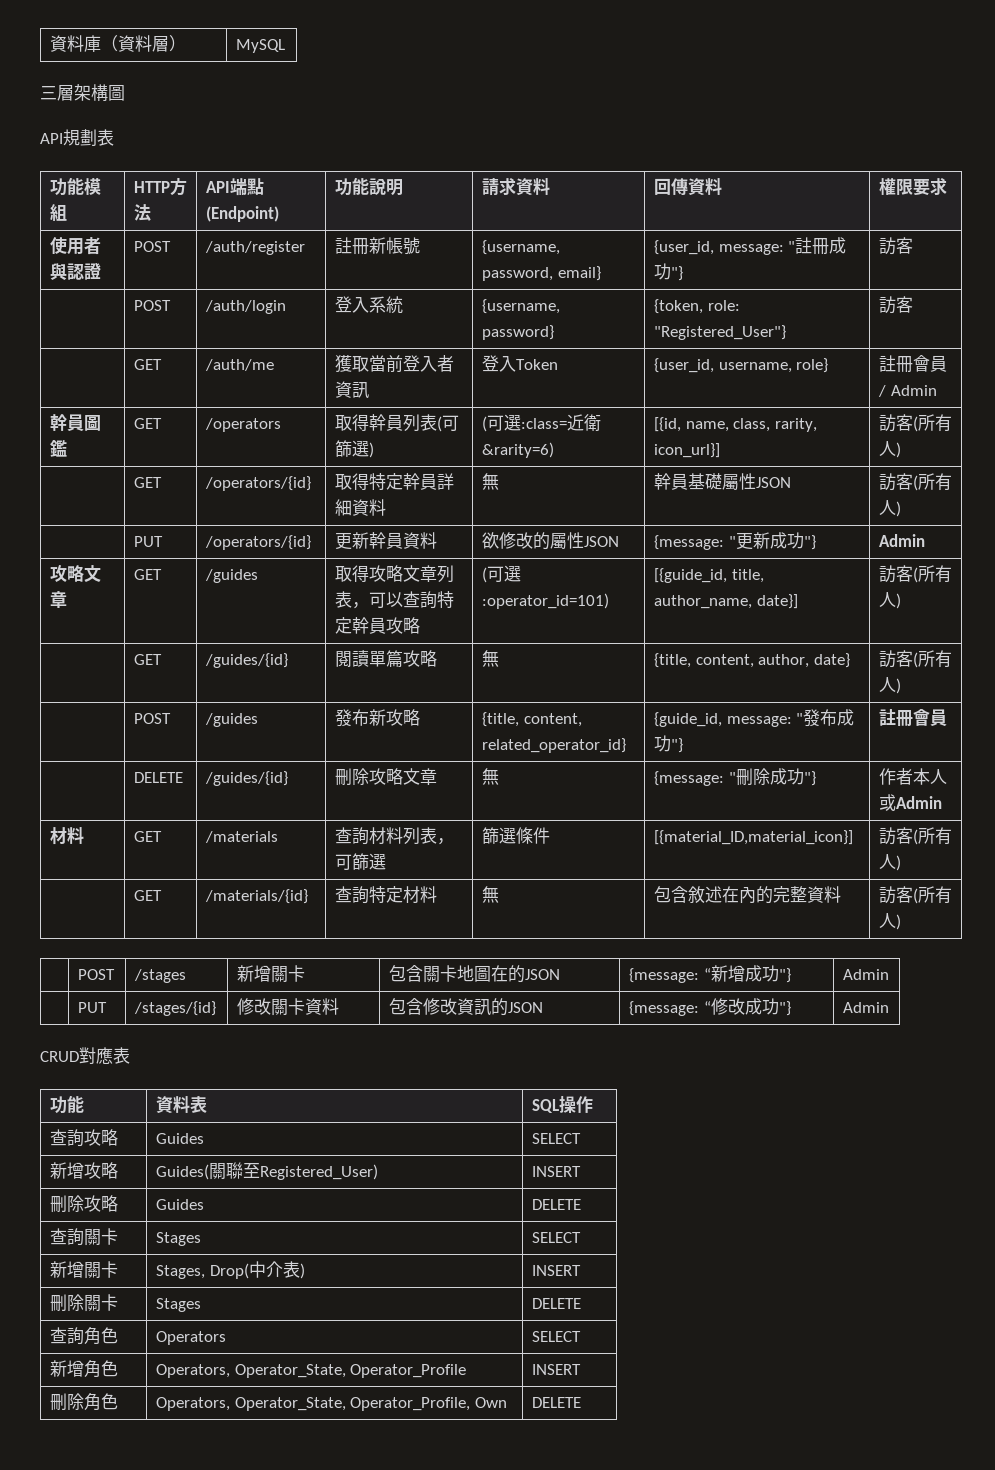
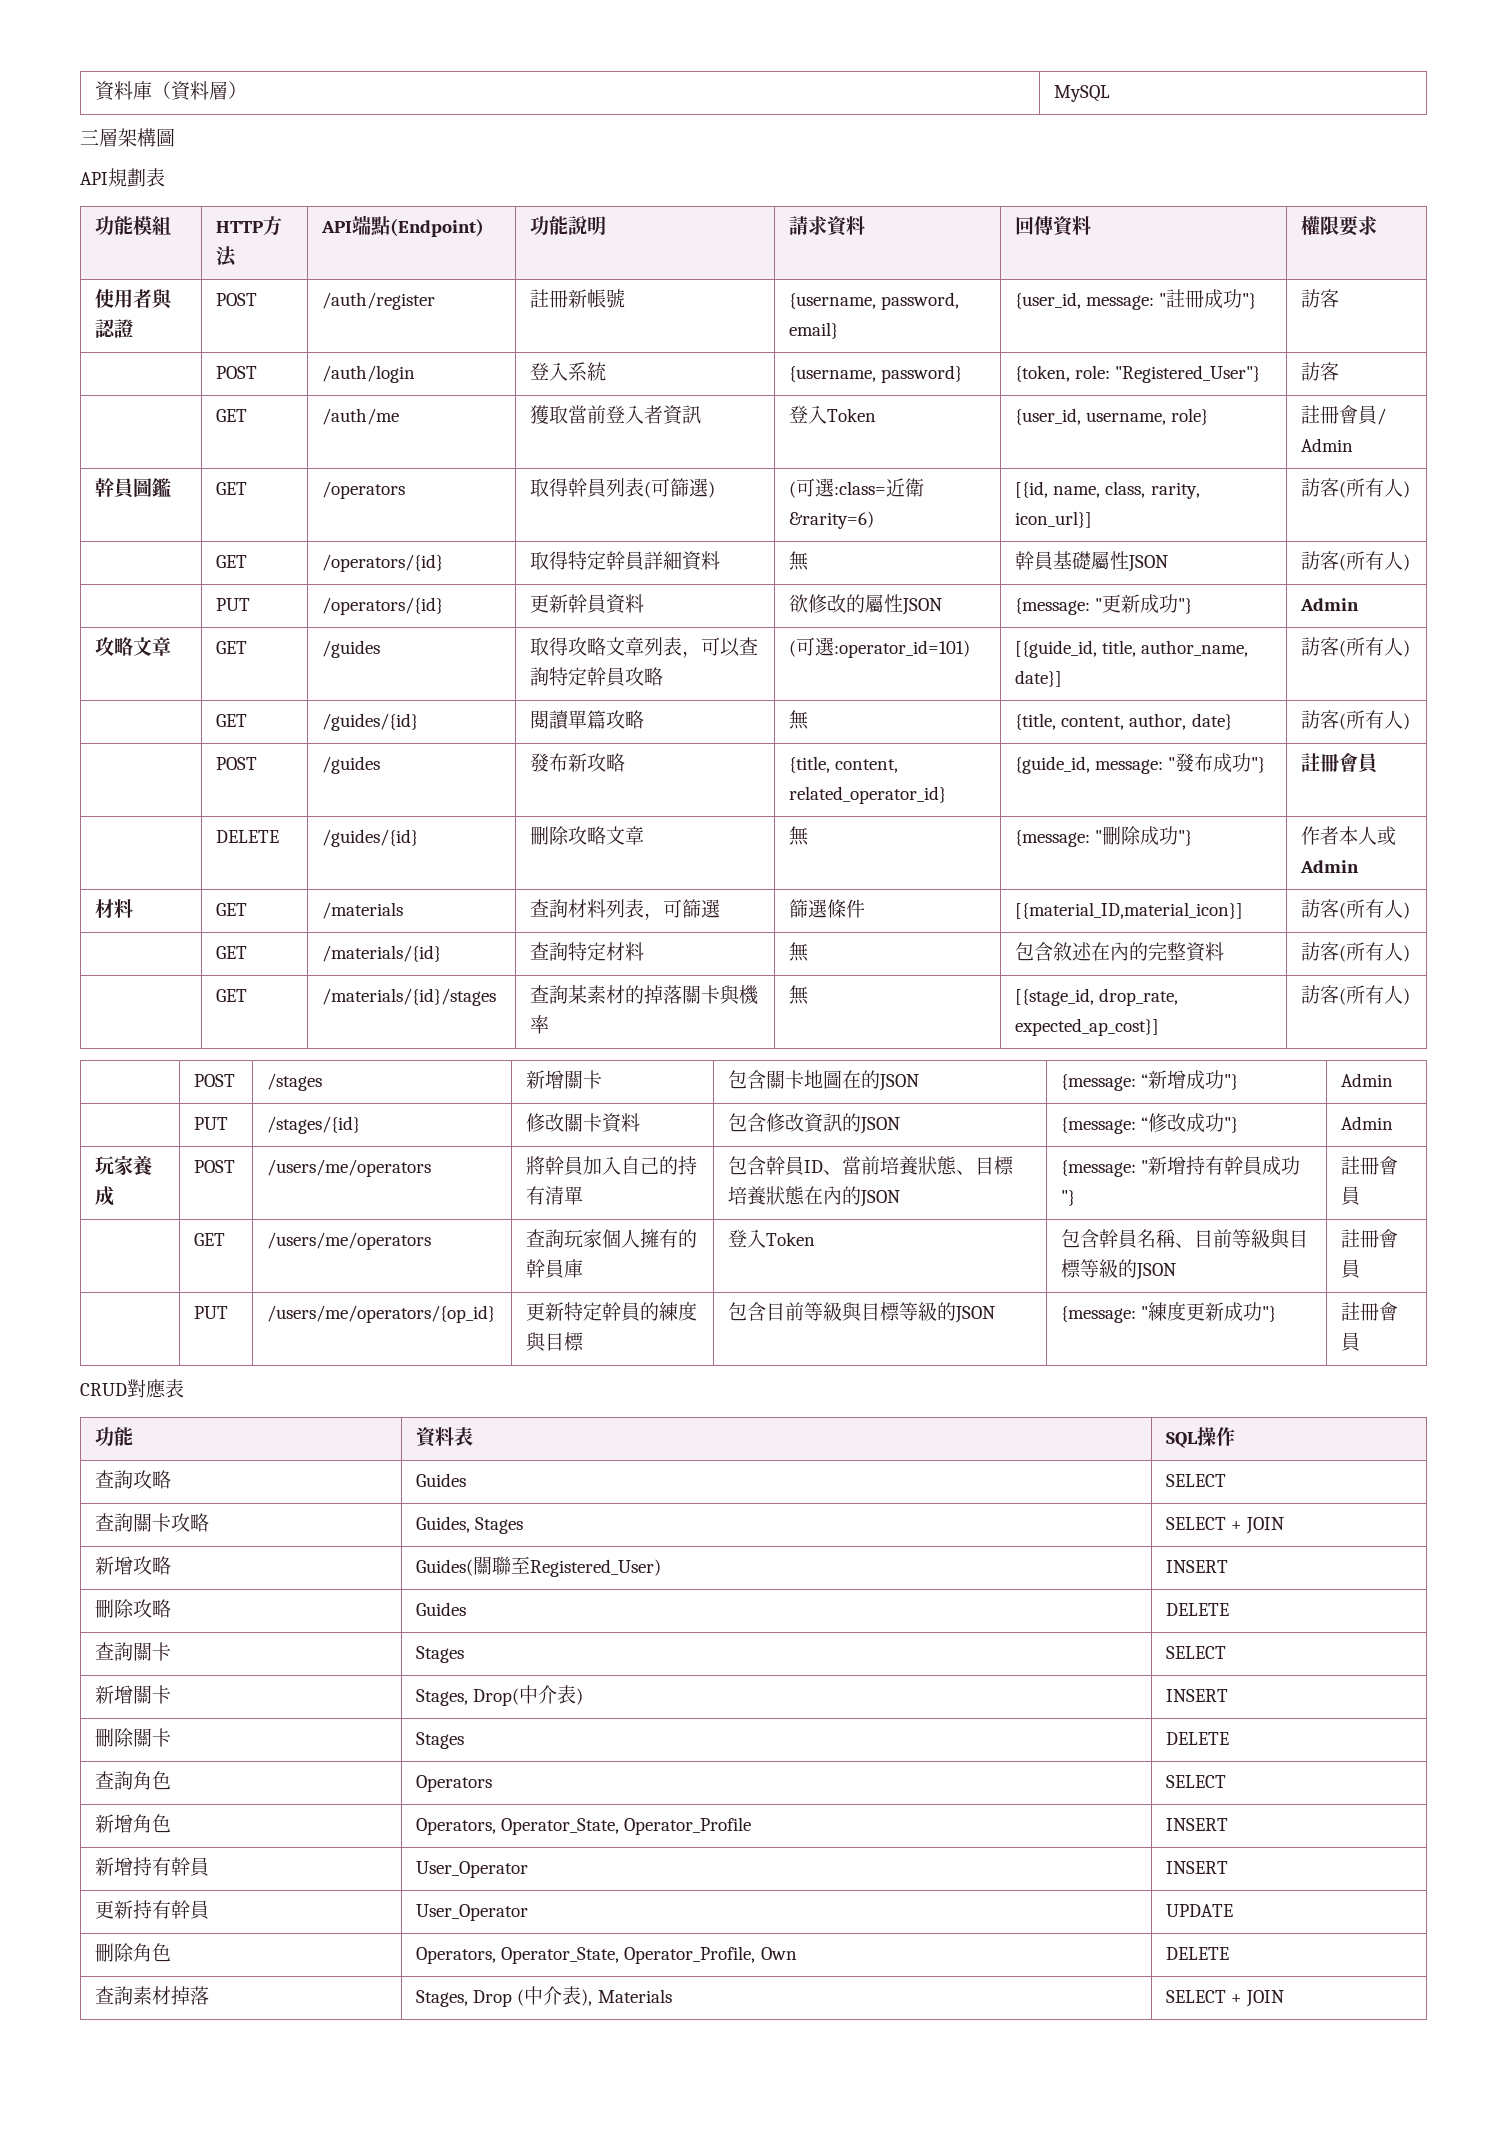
+ | GET | /materials/{id}/stages | 查詢某素材的掉落關卡與機率 | 無 | [{stage_id, drop_rate, expected_ap_cost}] | 訪客(所有人)
+ 玩家養成 | POST | /users/me/operators | 將幹員加入自己的持有清單 | 包含幹員ID、當前培養狀態、目標培養狀態在內的JSON | {message: "新增持有幹員成功"} | 註冊會員
+ | GET | /users/me/operators | 查詢玩家個人擁有的幹員庫 | 登入Token | 包含幹員名稱、目前等級與目標等級的JSON | 註冊會員
+ | PUT | /users/me/operators/{op_id} | 更新特定幹員的練度與目標 | 包含目前等級與目標等級的JSON | {message: "練度更新成功"} | 註冊會員
+ 查詢關卡攻略 | Guides, Stages | SELECT + JOIN
+ 新增持有幹員 | User_Operator | INSERT
+ 更新持有幹員 | User_Operator | UPDATE
+ 查詢素材掉落 | Stages, Drop (中介表), Materials | SELECT + JOIN

